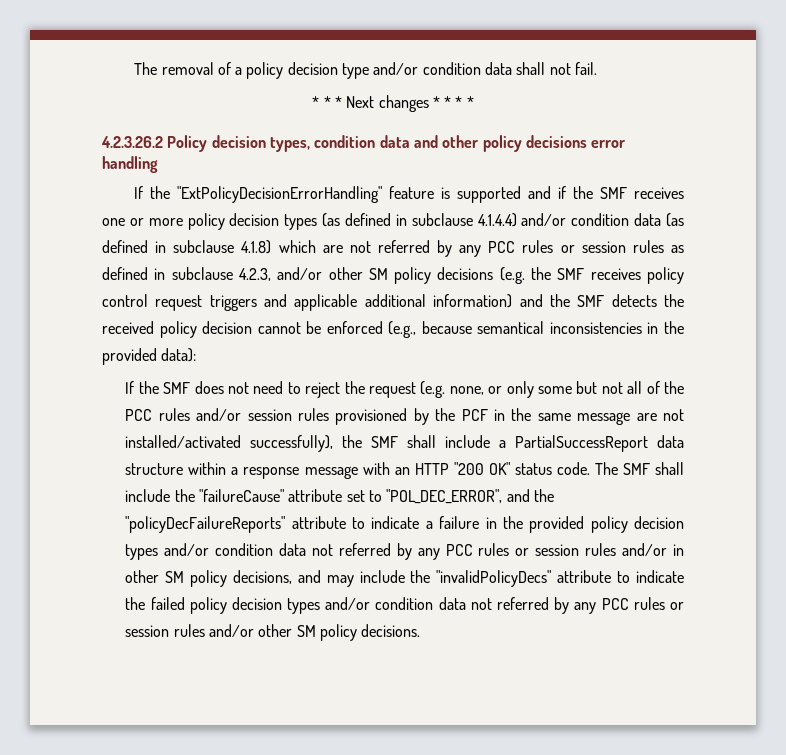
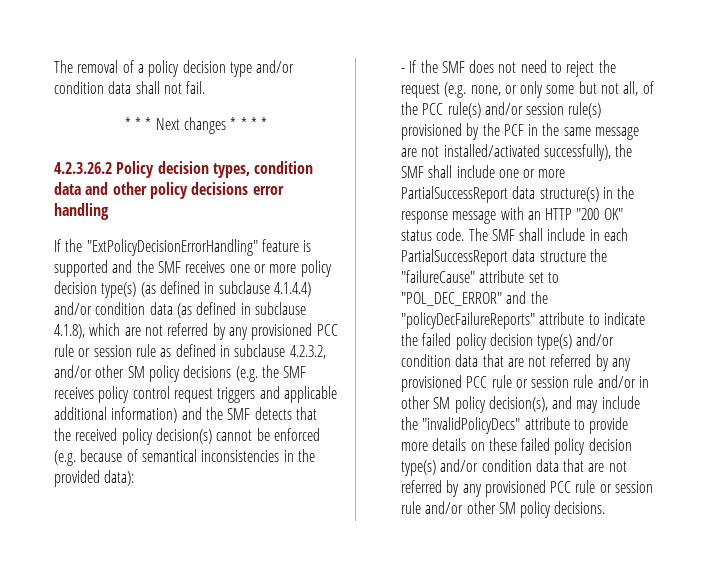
- If the "ExtPolicyDecisionErrorHandling" feature is supported and if the SMF receives one or more policy decision types (as defined in subclause 4.1.4.4) and/or condition data (as defined in subclause 4.1.8) which are not referred by any PCC rules or session rules as defined in subclause 4.2.3, and/or other SM policy decisions (e.g. the SMF receives policy control request triggers and applicable additional information) and the SMF detects the received policy decision cannot be enforced (e.g., because semantical inconsistencies in the provided data):
+ If the "ExtPolicyDecisionErrorHandling" feature is supported and the SMF receives one or more policy decision type(s) (as defined in subclause 4.1.4.4) and/or condition data (as defined in subclause 4.1.8), which are not referred by any provisioned PCC rule or session rule as defined in subclause 4.2.3.2, and/or other SM policy decisions (e.g. the SMF receives policy control request triggers and applicable additional information) and the SMF detects that the received policy decision(s) cannot be enforced (e.g. because of semantical inconsistencies in the provided data):
- If the SMF does not need to reject the request (e.g. none, or only some but not all of the PCC rules and/or session rules provisioned by the PCF in the same message are not installed/activated successfully), the SMF shall include a PartialSuccessReport data structure within a response message with an HTTP "200 OK" status code.
+ - If the SMF does not need to reject the request (e.g. none, or only some but not all, of the PCC rule(s) and/or session rule(s) provisioned by the PCF in the same message are not installed/activated successfully), the SMF shall include one or more PartialSuccessReport data structure(s) in the response message with an HTTP "200 OK" status code.
- The SMF shall include the "failureCause" attribute set to "POL_DEC_ERROR", and the "policyDecFailureReports" attribute to indicate a failure in the provided policy decision types and/or condition data not referred by any PCC rules or session rules and/or in other SM policy decisions, and may include the "invalidPolicyDecs" attribute to indicate the failed policy decision types and/or condition data not referred by any PCC rules or session rules and/or other SM policy decisions.
+ The SMF shall include in each PartialSuccessReport data structure the "failureCause" attribute set to "POL_DEC_ERROR" and the "policyDecFailureReports" attribute to indicate the failed policy decision type(s) and/or condition data that are not referred by any provisioned PCC rule or session rule and/or in other SM policy decision(s), and may include the "invalidPolicyDecs" attribute to provide more details on these failed policy decision type(s) and/or condition data that are not referred by any provisioned PCC rule or session rule and/or other SM policy decisions.

